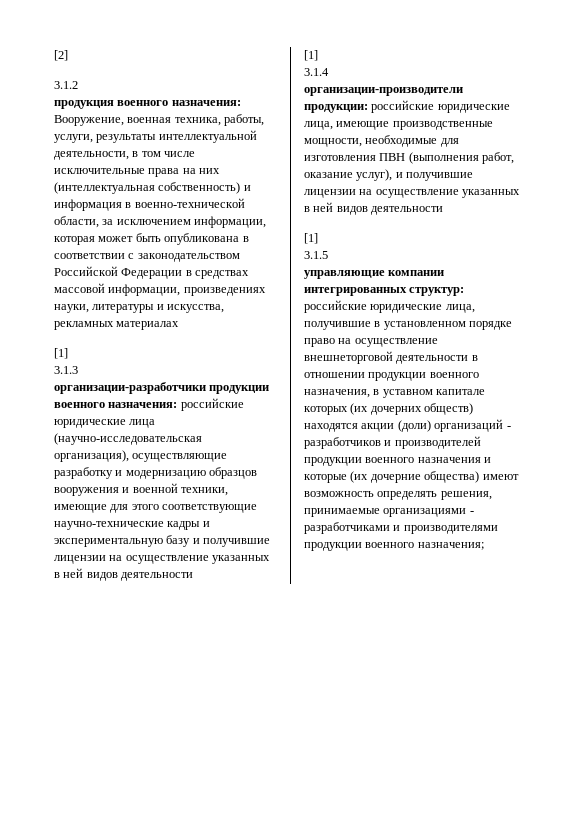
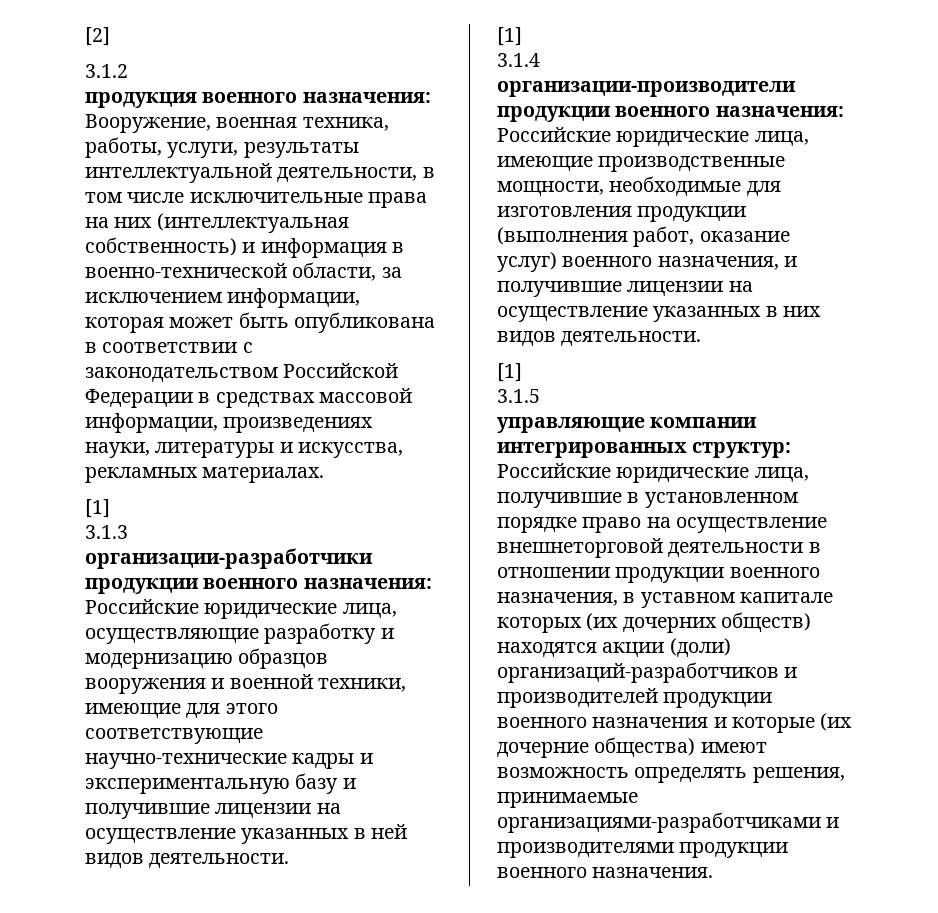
- продукция военного назначения: Вооружение, военная техника, работы, услуги, результаты интеллектуальной деятельности, в том числе исключительные права на них (интеллектуальная собственность) и информация в военно-технической области, за исключением информации, которая может быть опубликована в соответствии с законодательством Российской Федерации в средствах массовой информации, произведениях науки, литературы и искусства, рекламных материалах
+ продукция военного назначения: Вооружение, военная техника, работы, услуги, результаты интеллектуальной деятельности, в том числе исключительные права на них (интеллектуальная собственность) и информация в военно-технической области, за исключением информации, которая может быть опубликована в соответствии с законодательством Российской Федерации в средствах массовой информации, произведениях науки, литературы и искусства, рекламных материалах.
- организации-разработчики продукции военного назначения: российские юридические лица (научно-исследовательская организация), осуществляющие разработку и модернизацию образцов вооружения и военной техники, имеющие для этого соответствующие научно-технические кадры и экспериментальную базу и получившие лицензии на осуществление указанных в ней видов деятельности
+ организации-разработчики продукции военного назначения: Российские юридические лица, осуществляющие разработку и модернизацию образцов вооружения и военной техники, имеющие для этого соответствующие научно-технические кадры и экспериментальную базу и получившие лицензии на осуществление указанных в ней видов деятельности.
- организации-производители продукции: российские юридические лица, имеющие производственные мощности, необходимые для изготовления ПВН (выполнения работ, оказание услуг), и получившие лицензии на осуществление указанных в ней видов деятельности
+ организации-производители продукции военного назначения: Российские юридические лица, имеющие производственные мощности, необходимые для изготовления продукции (выполнения работ, оказание услуг) военного назначения, и получившие лицензии на осуществление указанных в них видов деятельности.
- управляющие компании интегрированных структур: российские юридические лица, получившие в установленном порядке право на осуществление внешнеторговой деятельности в отношении продукции военного назначения, в уставном капитале которых (их дочерних обществ) находятся акции (доли) организаций - разработчиков и производителей продукции военного назначения и которые (их дочерние общества) имеют возможность определять решения, принимаемые организациями - разработчиками и производителями продукции военного назначения;
+ управляющие компании интегрированных структур: Российские юридические лица, получившие в установленном порядке право на осуществление внешнеторговой деятельности в отношении продукции военного назначения, в уставном капитале которых (их дочерних обществ) находятся акции (доли) организаций-разработчиков и производителей продукции военного назначения и которые (их дочерние общества) имеют возможность определять решения, принимаемые организациями-разработчиками и производителями продукции военного назначения.

